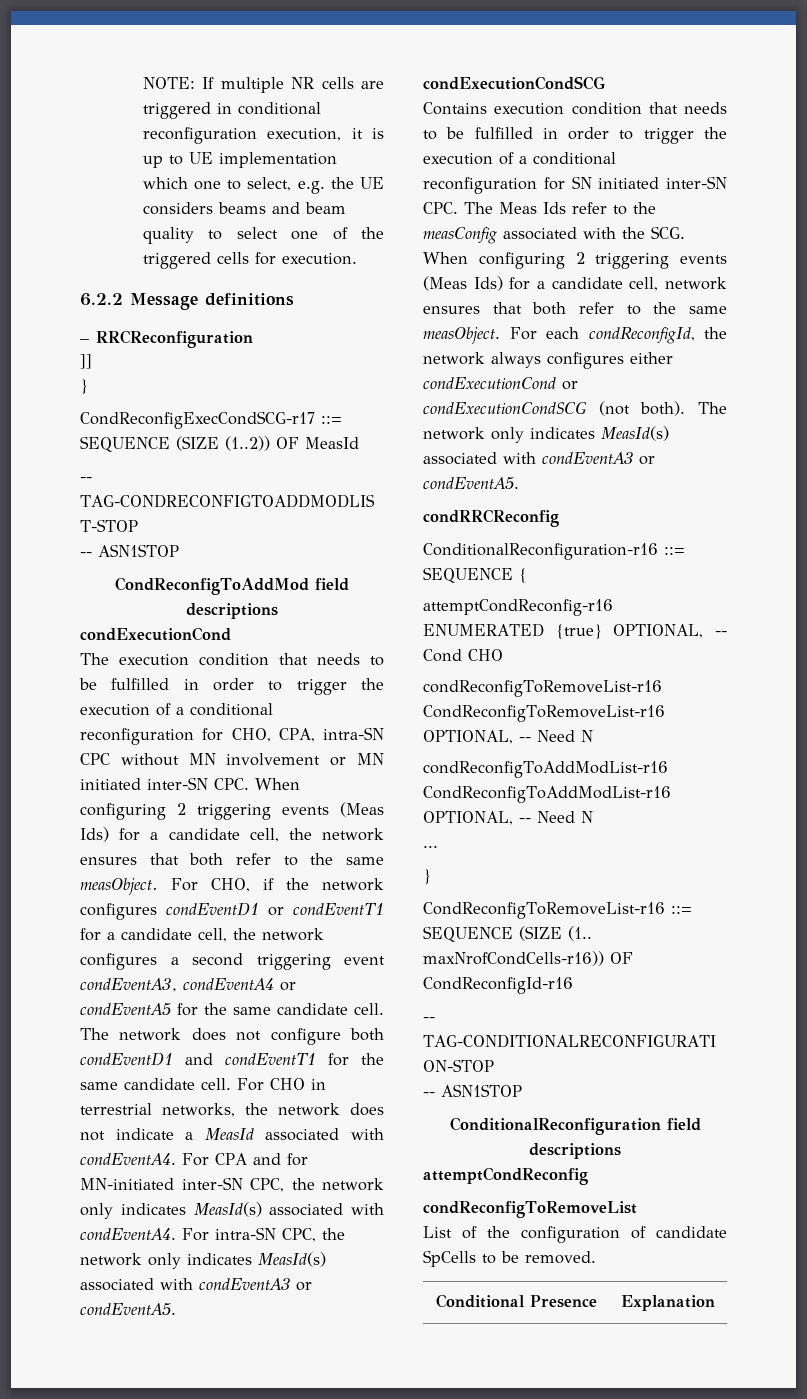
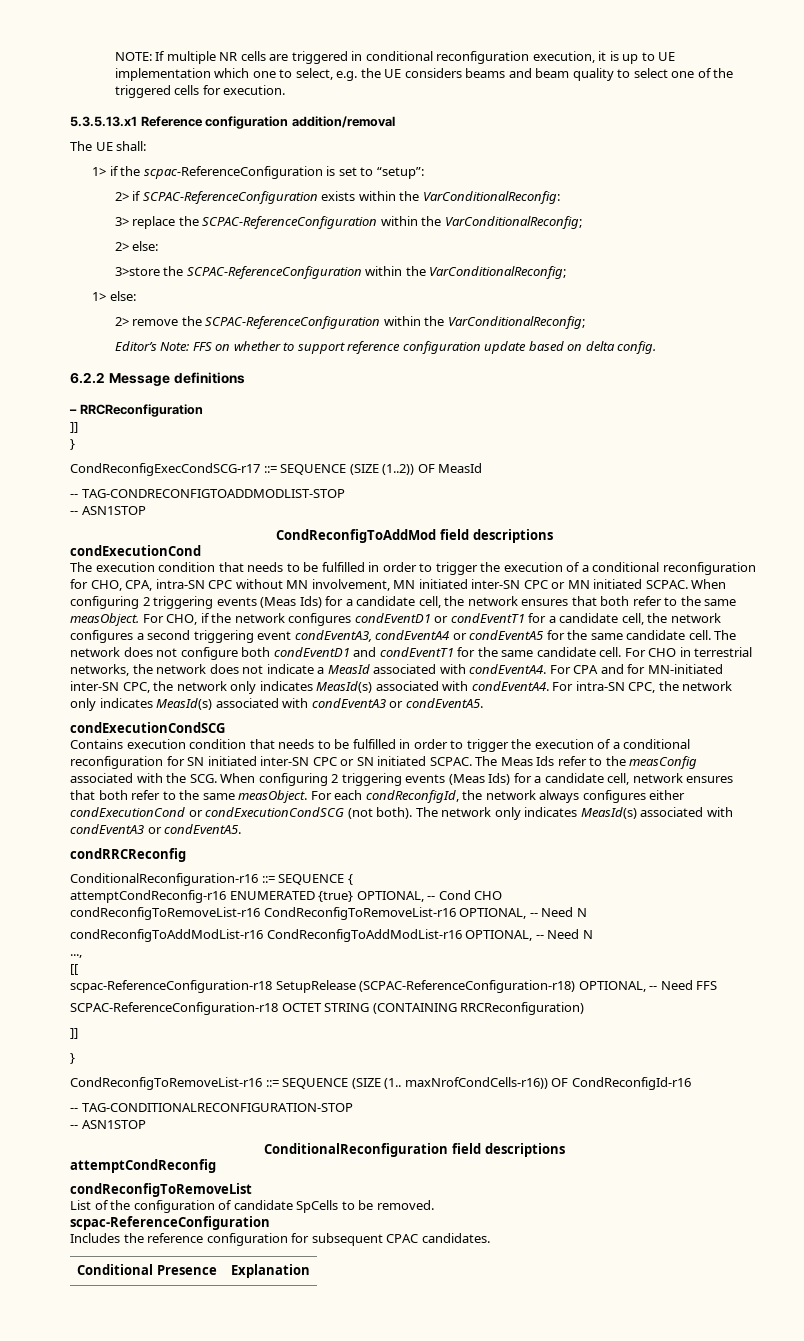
+ 5.3.5.13.x1 Reference configuration addition/removal
+ The UE shall:
+ 1> if the scpac-ReferenceConfiguration is set to “setup”:
+ 2> if SCPAC-ReferenceConfiguration exists within the VarConditionalReconfig:
+ 3> replace the SCPAC-ReferenceConfiguration within the VarConditionalReconfig;
+ 2> else:
+ 3>store the SCPAC-ReferenceConfiguration within the VarConditionalReconfig;
+ 1> else:
+ 2> remove the SCPAC-ReferenceConfiguration within the VarConditionalReconfig;
+ Editor’s Note: FFS on whether to support reference configuration update based on delta config.
- The execution condition that needs to be fulfilled in order to trigger the execution of a conditional reconfiguration for CHO, CPA, intra-SN CPC without MN involvement or MN initiated inter-SN CPC. When configuring 2 triggering events (Meas Ids) for a candidate cell, the network ensures that both refer to the same measObject.
+ The execution condition that needs to be fulfilled in order to trigger the execution of a conditional reconfiguration for CHO, CPA, intra-SN CPC without MN involvement, MN initiated inter-SN CPC or MN initiated SCPAC. When configuring 2 triggering events (Meas Ids) for a candidate cell, the network ensures that both refer to the same measObject.
- Contains execution condition that needs to be fulfilled in order to trigger the execution of a conditional reconfiguration for SN initiated inter-SN CPC. The Meas Ids refer to the measConfig associated with the SCG. When configuring 2 triggering events (Meas Ids) for a candidate cell, network ensures that both refer to the same measObject.
+ Contains execution condition that needs to be fulfilled in order to trigger the execution of a conditional reconfiguration for SN initiated inter-SN CPC or SN initiated SCPAC. The Meas Ids refer to the measConfig associated with the SCG. When configuring 2 triggering events (Meas Ids) for a candidate cell, network ensures that both refer to the same measObject.
- ...
+ ...,
+ [[
+ scpac-ReferenceConfiguration-r18 SetupRelease (SCPAC-ReferenceConfiguration-r18) OPTIONAL, -- Need FFS
+ SCPAC-ReferenceConfiguration-r18 OCTET STRING (CONTAINING RRCReconfiguration)
+ ]]
  List of the configuration of candidate SpCells to be removed.
+ scpac-ReferenceConfiguration
+ Includes the reference configuration for subsequent CPAC candidates.

